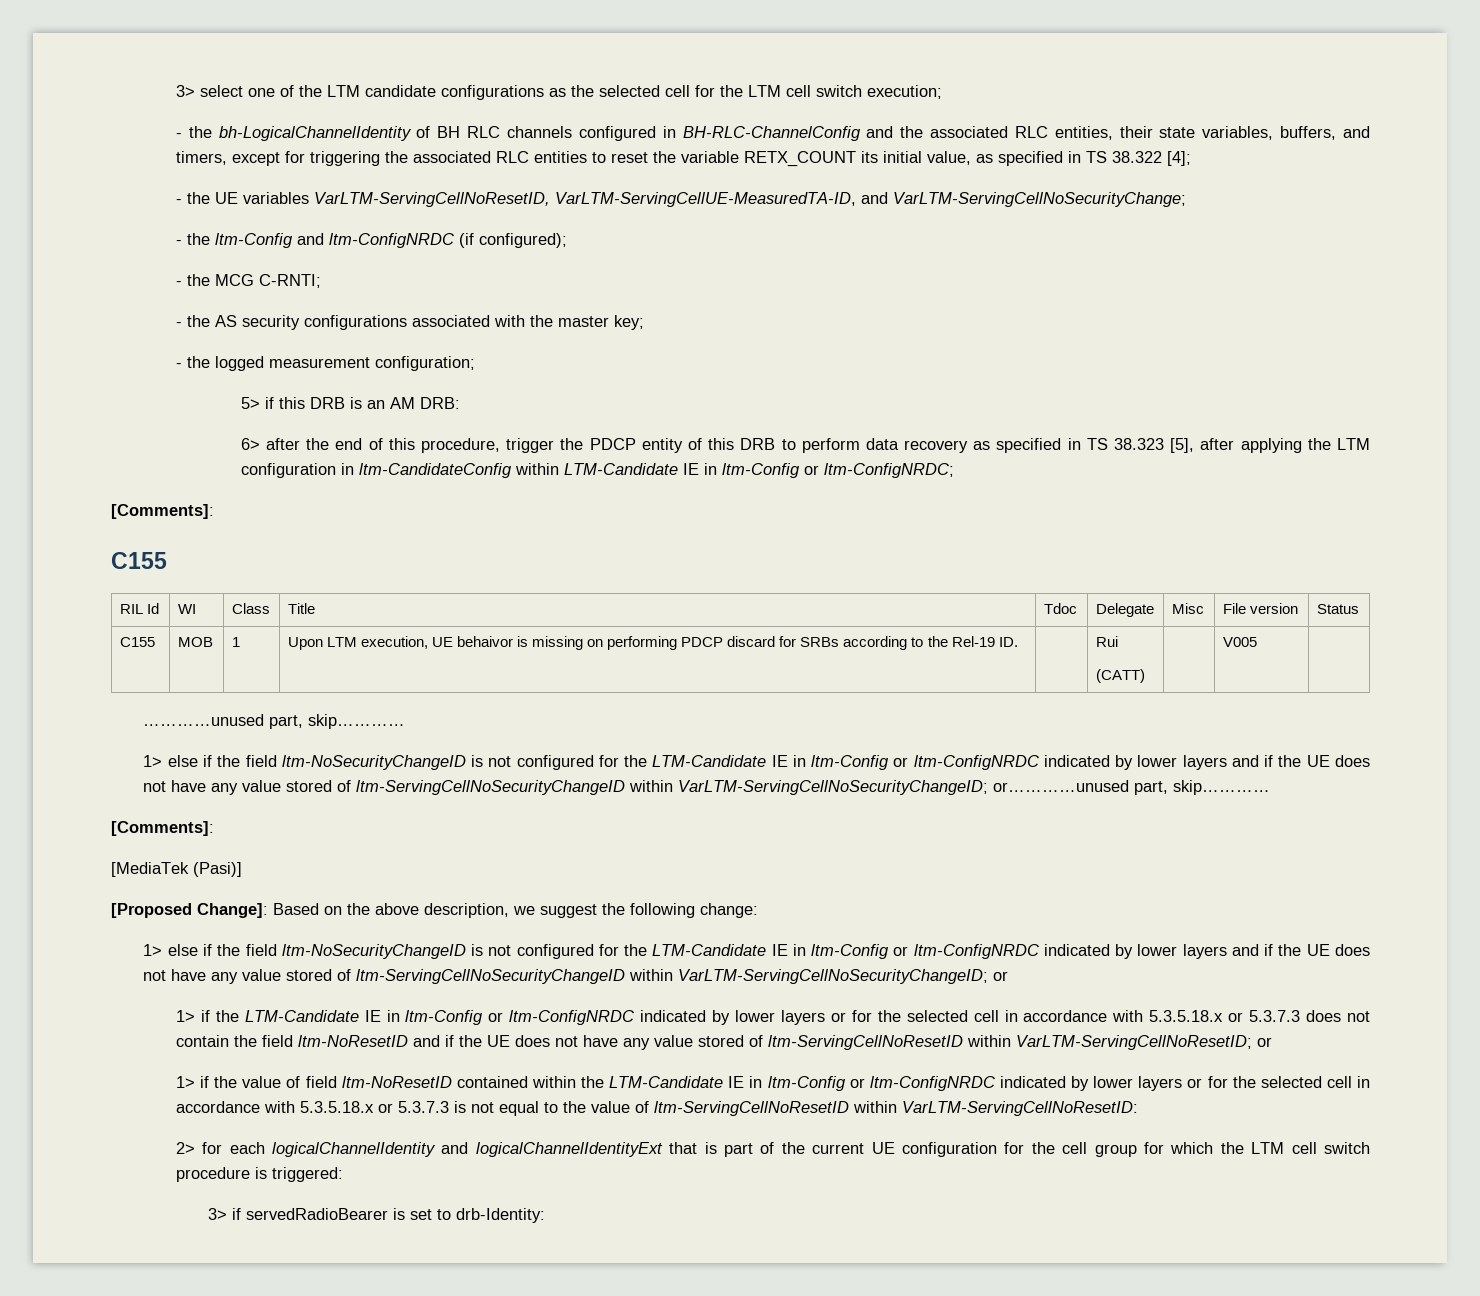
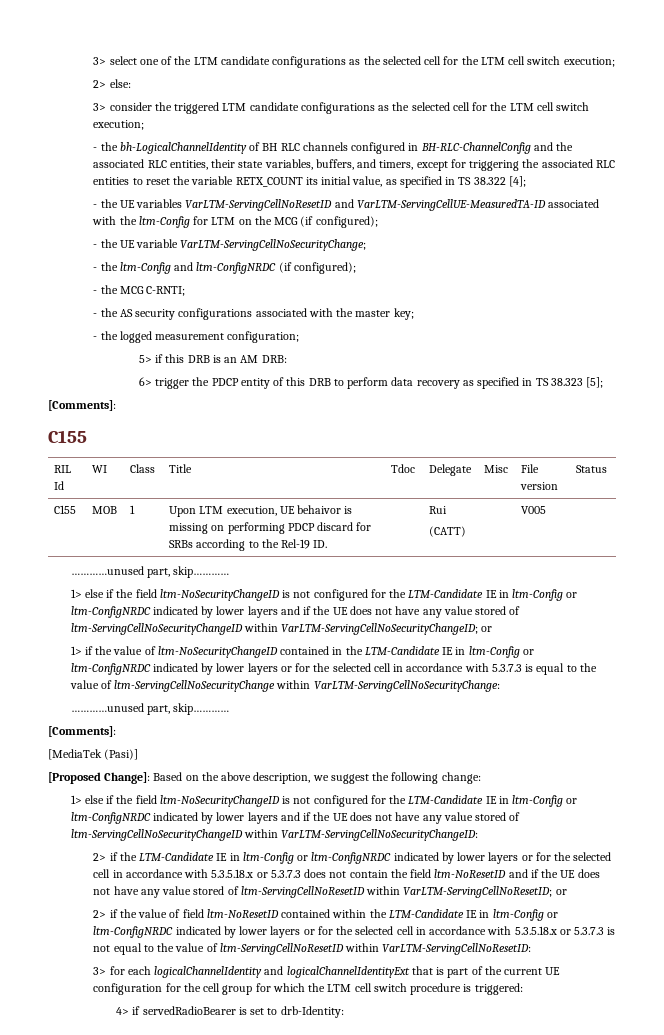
+ 2> else:
+ 3> consider the triggered LTM candidate configurations as the selected cell for the LTM cell switch execution;
- - the UE variables VarLTM-ServingCellNoResetID, VarLTM-ServingCellUE-MeasuredTA-ID, and VarLTM-ServingCellNoSecurityChange;
+ - the UE variables VarLTM-ServingCellNoResetID and VarLTM-ServingCellUE-MeasuredTA-ID associated with the ltm-Config for LTM on the MCG (if configured);
+ - the UE variable VarLTM-ServingCellNoSecurityChange;
- 6> after the end of this procedure, trigger the PDCP entity of this DRB to perform data recovery as specified in TS 38.323 [5], after applying the LTM configuration in ltm-CandidateConfig within LTM-Candidate IE in ltm-Config or ltm-ConfigNRDC;
+ 6> trigger the PDCP entity of this DRB to perform data recovery as specified in TS 38.323 [5];
- 1> else if the field ltm-NoSecurityChangeID is not configured for the LTM-Candidate IE in ltm-Config or ltm-ConfigNRDC indicated by lower layers and if the UE does not have any value stored of ltm-ServingCellNoSecurityChangeID within VarLTM-ServingCellNoSecurityChangeID; or…………unused part, skip…………
+ 1> else if the field ltm-NoSecurityChangeID is not configured for the LTM-Candidate IE in ltm-Config or ltm-ConfigNRDC indicated by lower layers and if the UE does not have any value stored of ltm-ServingCellNoSecurityChangeID within VarLTM-ServingCellNoSecurityChangeID; or
+ 1> if the value of ltm-NoSecurityChangeID contained in the LTM-Candidate IE in ltm-Config or ltm-ConfigNRDC indicated by lower layers or for the selected cell in accordance with 5.3.7.3 is equal to the value of ltm-ServingCellNoSecurityChange within VarLTM-ServingCellNoSecurityChange:
+ …………unused part, skip…………
- 1> else if the field ltm-NoSecurityChangeID is not configured for the LTM-Candidate IE in ltm-Config or ltm-ConfigNRDC indicated by lower layers and if the UE does not have any value stored of ltm-ServingCellNoSecurityChangeID within VarLTM-ServingCellNoSecurityChangeID; or
- 1> if the LTM-Candidate IE in ltm-Config or ltm-ConfigNRDC indicated by lower layers or for the selected cell in accordance with 5.3.5.18.x or 5.3.7.3 does not contain the field ltm-NoResetID and if the UE does not have any value stored of ltm-ServingCellNoResetID within VarLTM-ServingCellNoResetID;
+ 1> else if the field ltm-NoSecurityChangeID is not configured for the LTM-Candidate IE in ltm-Config or ltm-ConfigNRDC indicated by lower layers and if the UE does not have any value stored of ltm-ServingCellNoSecurityChangeID within VarLTM-ServingCellNoSecurityChangeID:
+ 2> if the LTM-Candidate IE in ltm-Config or ltm-ConfigNRDC indicated by lower layers or for the selected cell in accordance with 5.3.5.18.x or 5.3.7.3 does not contain the field ltm-NoResetID and if the UE does not have any value stored of ltm-ServingCellNoResetID within VarLTM-ServingCellNoResetID;
- 1> if the value of field ltm-NoResetID contained within the LTM-Candidate IE in ltm-Config or ltm-ConfigNRDC indicated by lower layers or for the selected cell in accordance with 5.3.5.18.x or 5.3.7.3 is not equal to the value of ltm-ServingCellNoResetID within VarLTM-ServingCellNoResetID:
+ 2> if the value of field ltm-NoResetID contained within the LTM-Candidate IE in ltm-Config or ltm-ConfigNRDC indicated by lower layers or for the selected cell in accordance with 5.3.5.18.x or 5.3.7.3 is not equal to the value of ltm-ServingCellNoResetID within VarLTM-ServingCellNoResetID:
- 2> for each logicalChannelIdentity and logicalChannelIdentityExt that is part of the current UE configuration for the cell group for which the LTM cell switch procedure is triggered:
+ 3> for each logicalChannelIdentity and logicalChannelIdentityExt that is part of the current UE configuration for the cell group for which the LTM cell switch procedure is triggered:
- 3> if servedRadioBearer is set to drb-Identity:
+ 4> if servedRadioBearer is set to drb-Identity:

